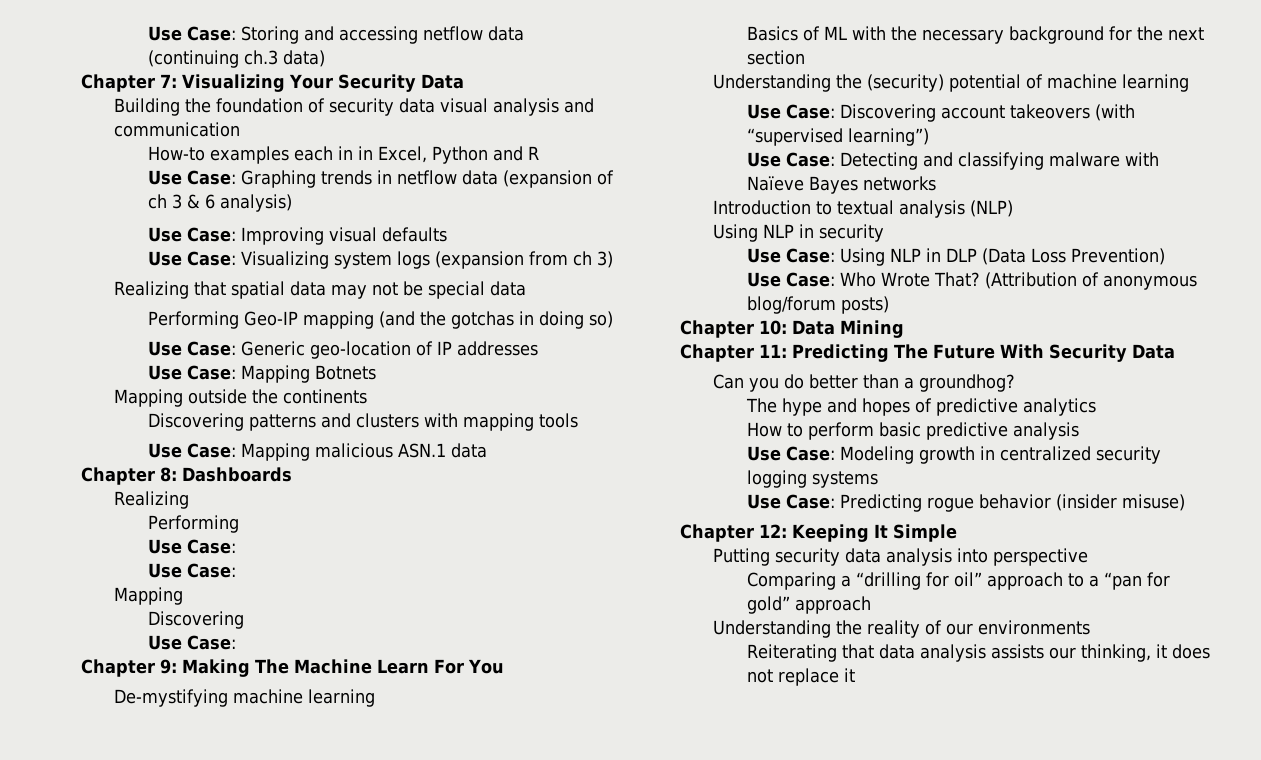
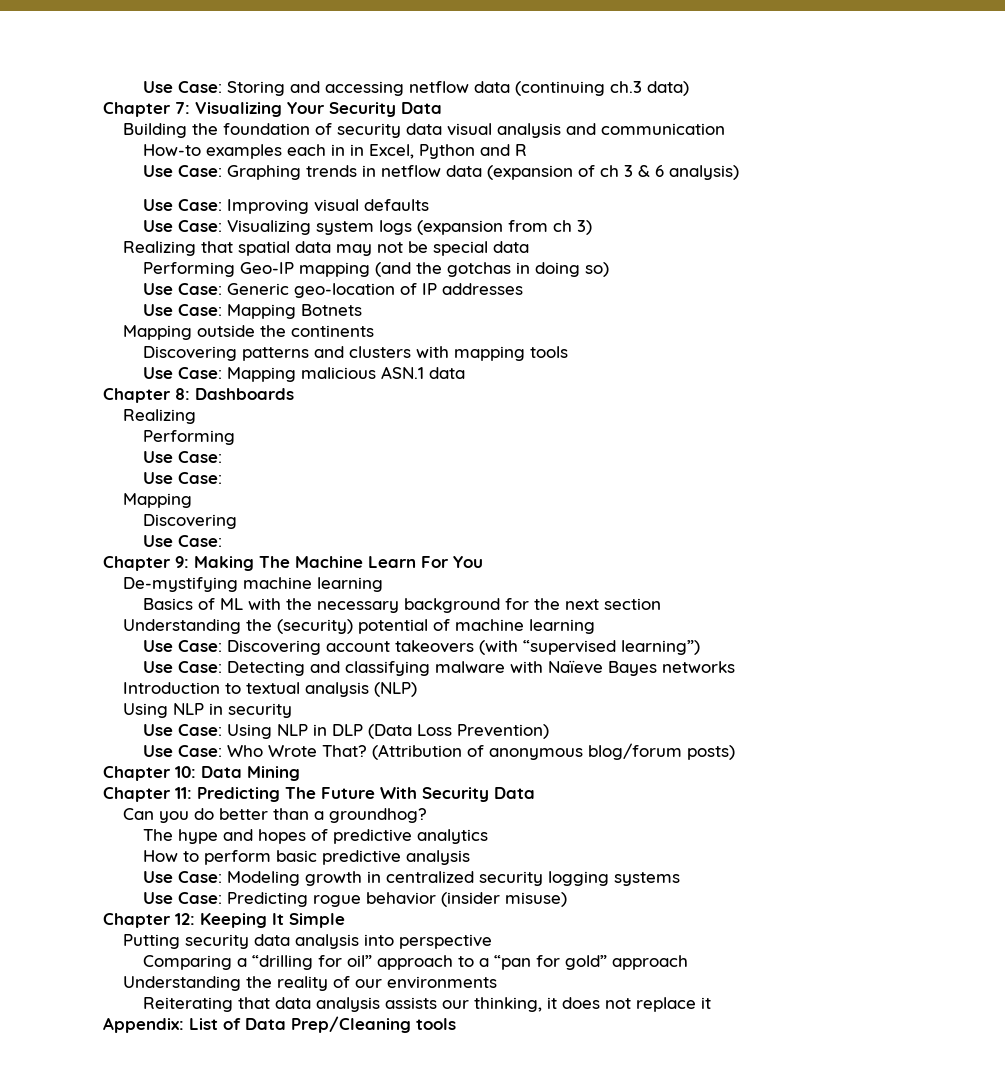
+ Appendix: List of Data Prep/Cleaning tools

